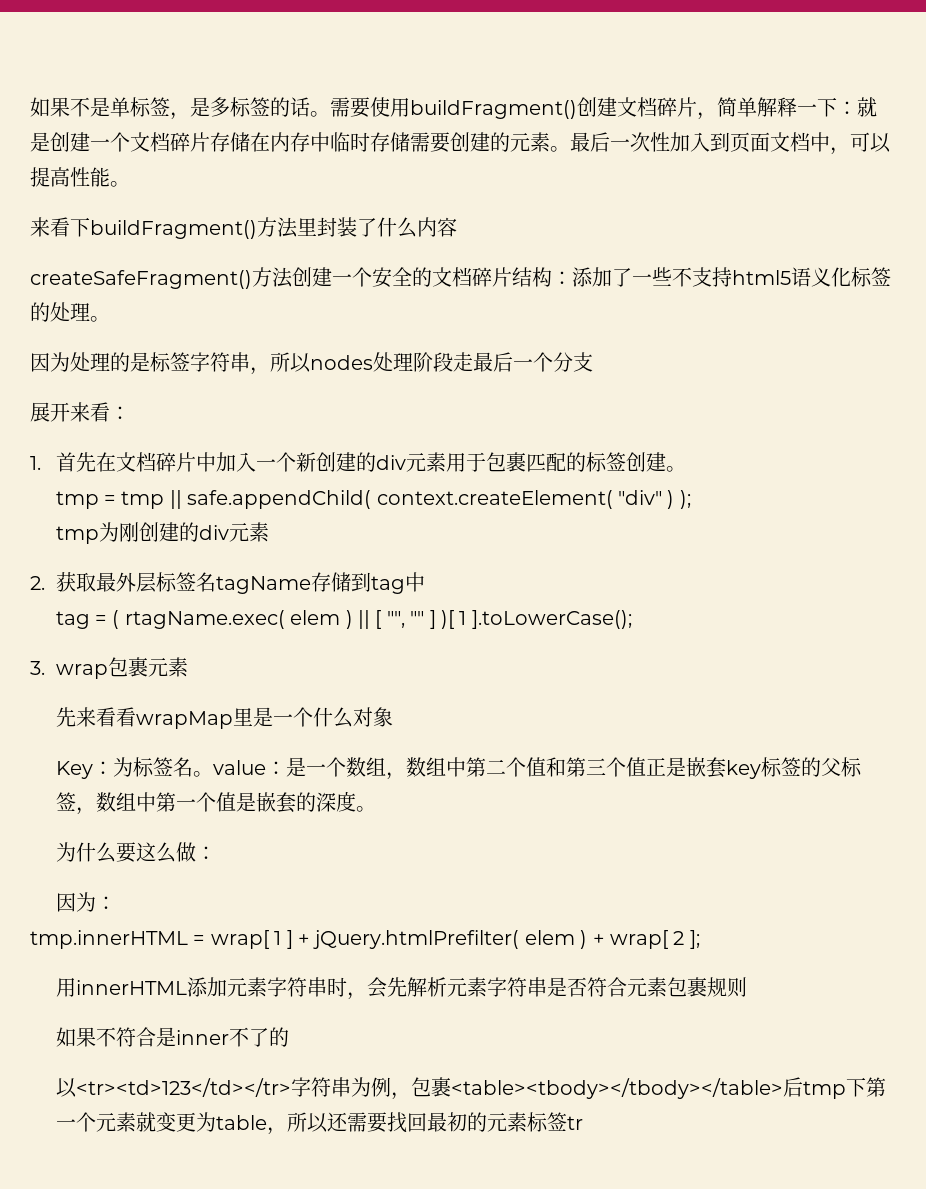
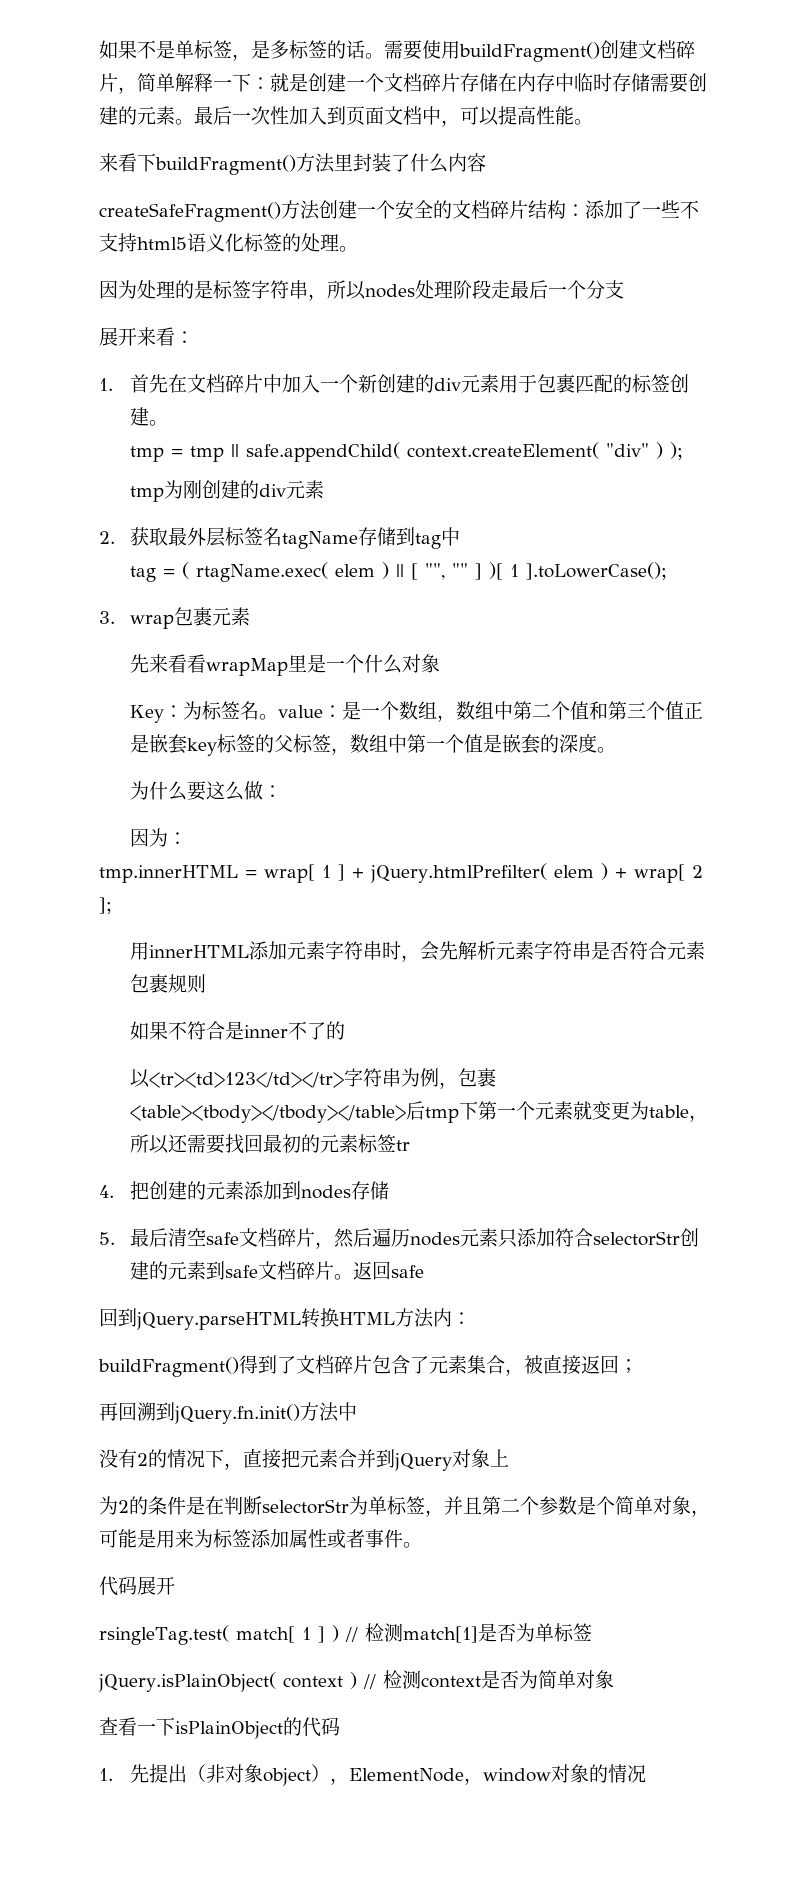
+ 4.把创建的元素添加到nodes存储
+ 5.最后清空safe文档碎片，然后遍历nodes元素只添加符合selectorStr创建的元素到safe文档碎片。返回safe
+ 回到jQuery.parseHTML转换HTML方法内：
+ buildFragment()得到了文档碎片包含了元素集合，被直接返回；
+ 再回溯到jQuery.fn.init()方法中
+ 没有2的情况下，直接把元素合并到jQuery对象上
+ 为2的条件是在判断selectorStr为单标签，并且第二个参数是个简单对象，可能是用来为标签添加属性或者事件。
+ 代码展开
+ rsingleTag.test( match[ 1 ] ) // 检测match[1]是否为单标签
+ jQuery.isPlainObject( context ) // 检测context是否为简单对象
+ 查看一下isPlainObject的代码
+ 1.先提出（非对象object），ElementNode，window对象的情况

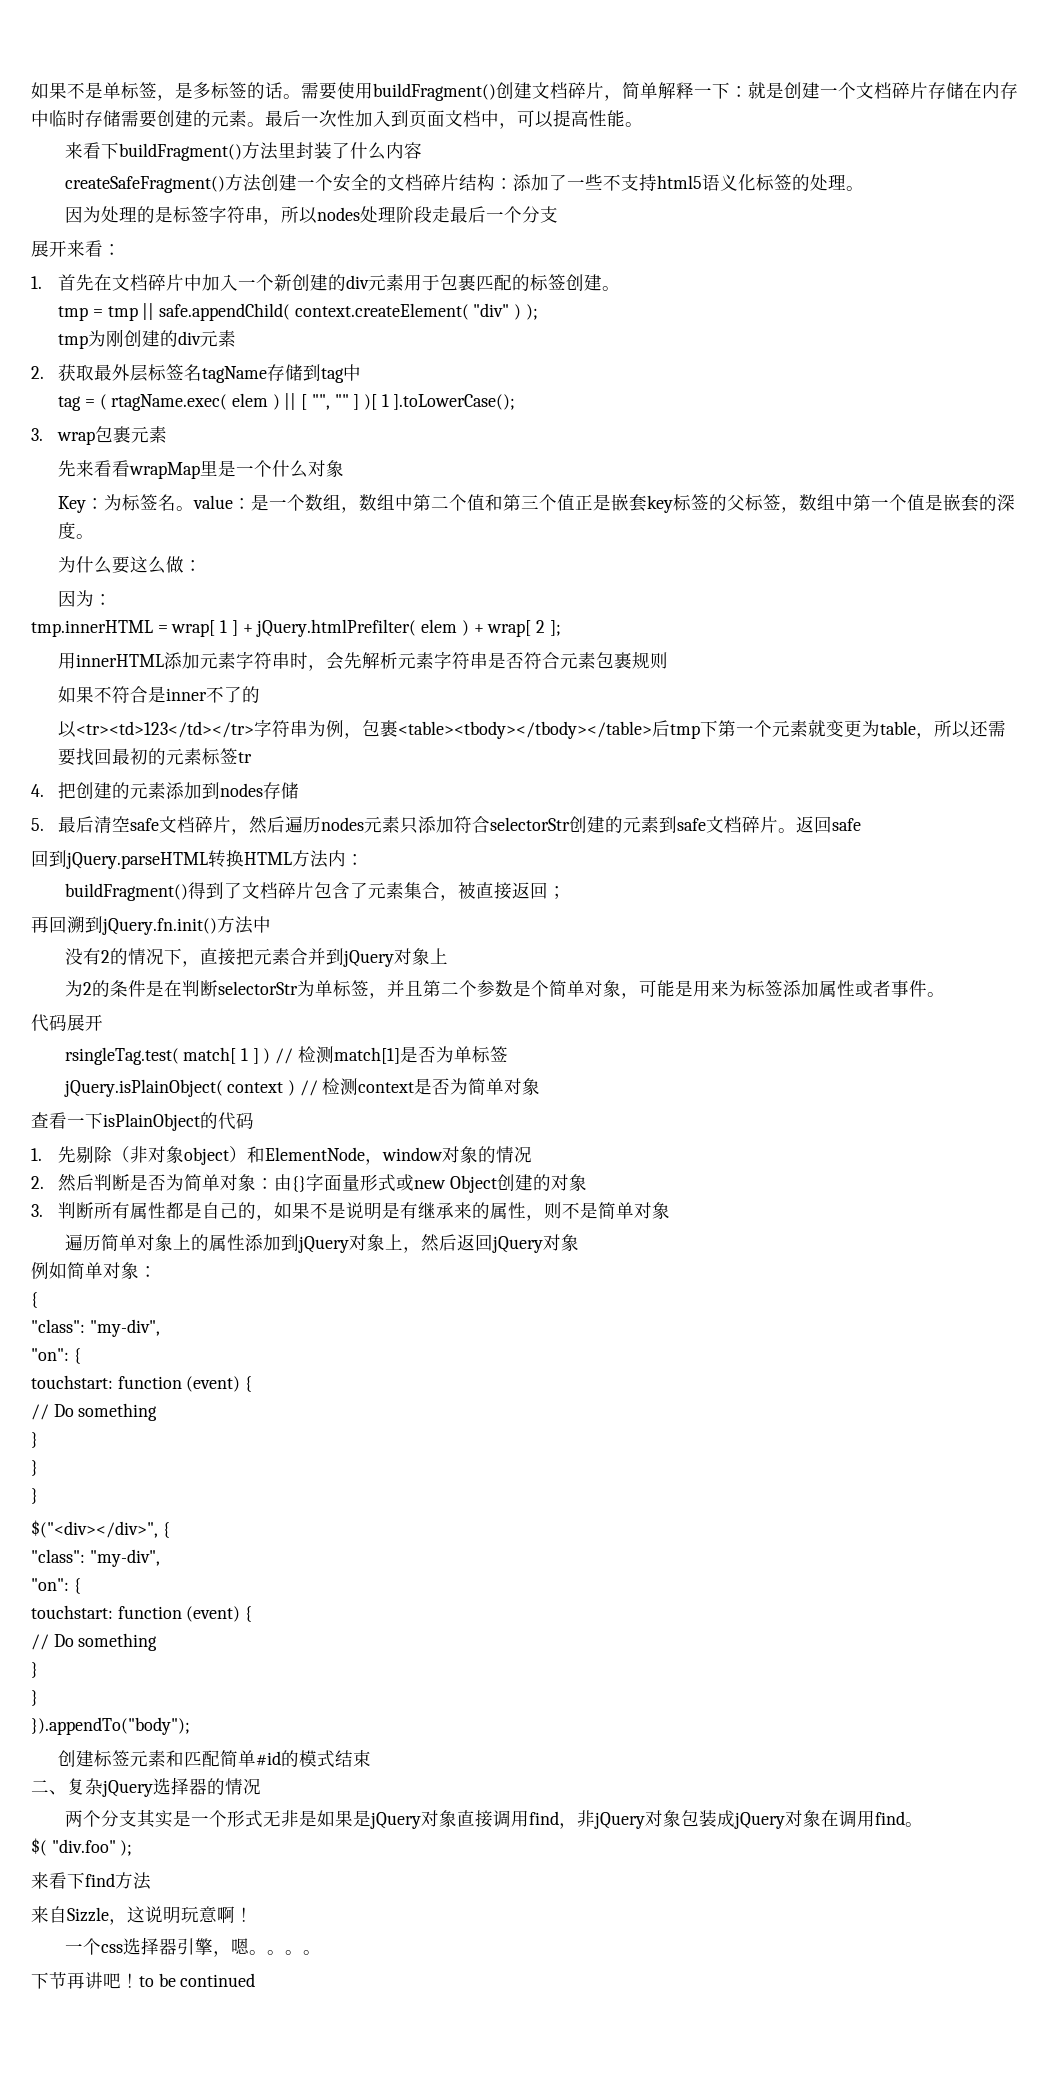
- 1.先提出（非对象object），ElementNode，window对象的情况
+ 1.先剔除（非对象object）和ElementNode，window对象的情况
+ 2.然后判断是否为简单对象：由{}字面量形式或new Object创建的对象
+ 3.判断所有属性都是自己的，如果不是说明是有继承来的属性，则不是简单对象
+ 遍历简单对象上的属性添加到jQuery对象上，然后返回jQuery对象
+ 例如简单对象：
+ {
+ "class": "my-div",
+ "on": {
+ touchstart: function (event) {
+ // Do something
+ }
+ }
+ }
+ $("<div></div>", {
+ "class": "my-div",
+ "on": {
+ touchstart: function (event) {
+ // Do something
+ }
+ }
+ }).appendTo("body");
+ 创建标签元素和匹配简单#id的模式结束
+ 二、复杂jQuery选择器的情况
+ 两个分支其实是一个形式无非是如果是jQuery对象直接调用find，非jQuery对象包装成jQuery对象在调用find。
+ $( "div.foo" );
+ 来看下find方法
+ 来自Sizzle，这说明玩意啊！
+ 一个css选择器引擎，嗯。。。。
+ 下节再讲吧！to be continued

